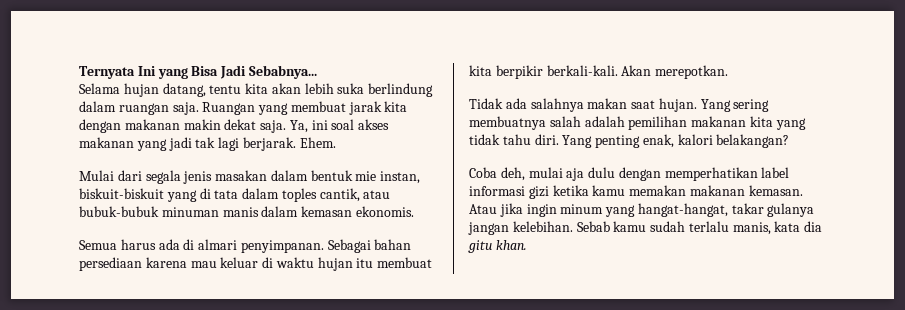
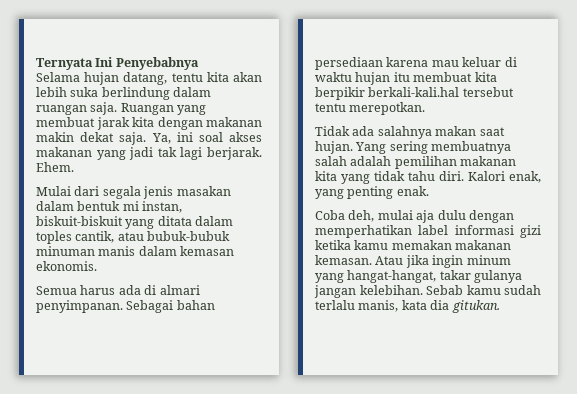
- Ternyata Ini yang Bisa Jadi Sebabnya...
+ Ternyata Ini Penyebabnya
- Mulai dari segala jenis masakan dalam bentuk mie instan, biskuit-biskuit yang di tata dalam toples cantik, atau bubuk-bubuk minuman manis dalam kemasan ekonomis.
+ Mulai dari segala jenis masakan dalam bentuk mi instan, biskuit-biskuit yang ditata dalam toples cantik, atau bubuk-bubuk minuman manis dalam kemasan ekonomis.
- Sebagai bahan persediaan karena mau keluar di waktu hujan itu membuat kita berpikir berkali-kali. Akan merepotkan.
+ Sebagai bahan persediaan karena mau keluar di waktu hujan itu membuat kita berpikir berkali-kali.hal tersebut tentu merepotkan.
- Yang penting enak, kalori belakangan?
+ Kalori enak, yang penting enak.
- Sebab kamu sudah terlalu manis, kata dia gitu khan.
+ Sebab kamu sudah terlalu manis, kata dia gitukan.

